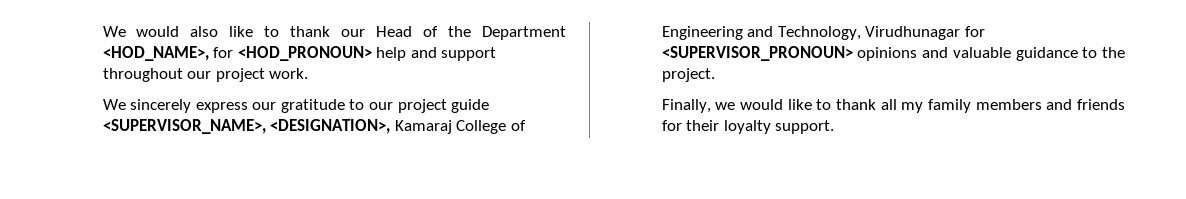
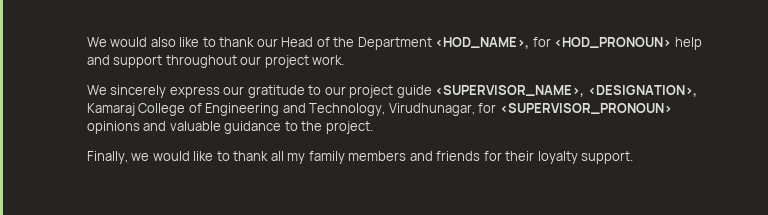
- We sincerely express our gratitude to our project guide <SUPERVISOR_NAME>, <DESIGNATION>, Kamaraj College of Engineering and Technology, Virudhunagar for <SUPERVISOR_PRONOUN> opinions and valuable guidance to the project.
+ We sincerely express our gratitude to our project guide <SUPERVISOR_NAME>, <DESIGNATION>, Kamaraj College of Engineering and Technology, Virudhunagar, for <SUPERVISOR_PRONOUN> opinions and valuable guidance to the project.

